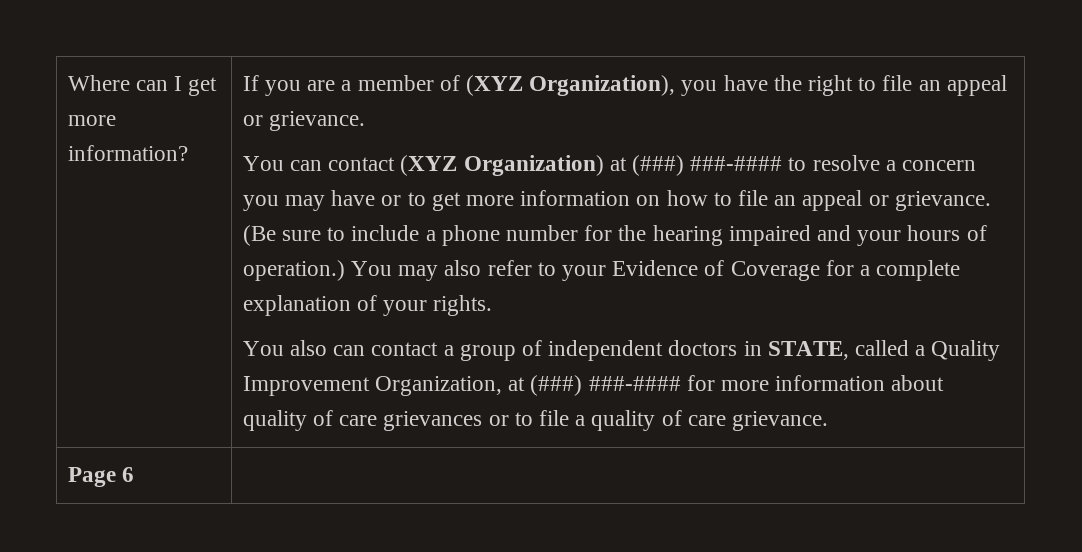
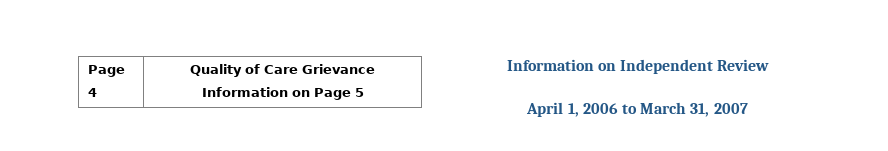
- Where can I get more information? | If you are a member of (XYZ Organization), you have the right to file an appeal or grievance.
- You can contact (XYZ Organization) at (###) ###-#### to resolve a concern you may have or to get more information on how to file an appeal or grievance. (Be sure to include a phone number for the hearing impaired and your hours of operation.) You may also refer to your Evidence of Coverage for a complete explanation of your rights.
- You also can contact a group of independent doctors in STATE, called a Quality Improvement Organization, at (###) ###-#### for more information about quality of care grievances or to file a quality of care grievance.
- Page 6 |
+ Page 4 | Quality of Care Grievance Information on Page 5
+ Information on Independent Review
+ April 1, 2006 to March 31, 2007

